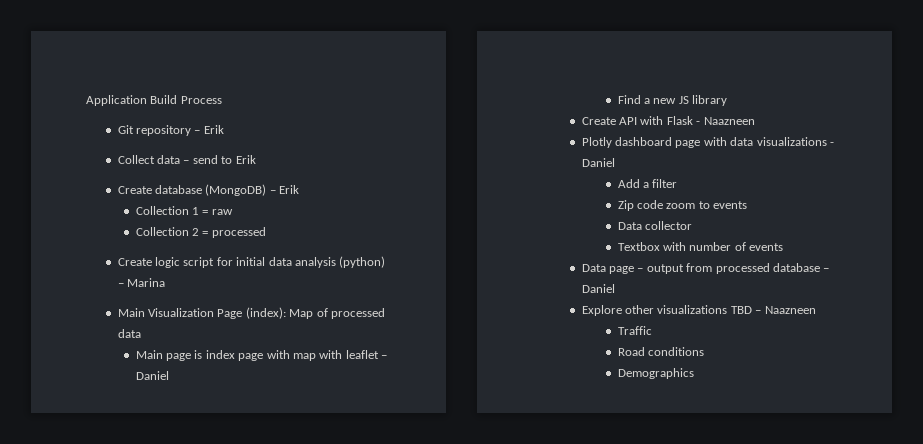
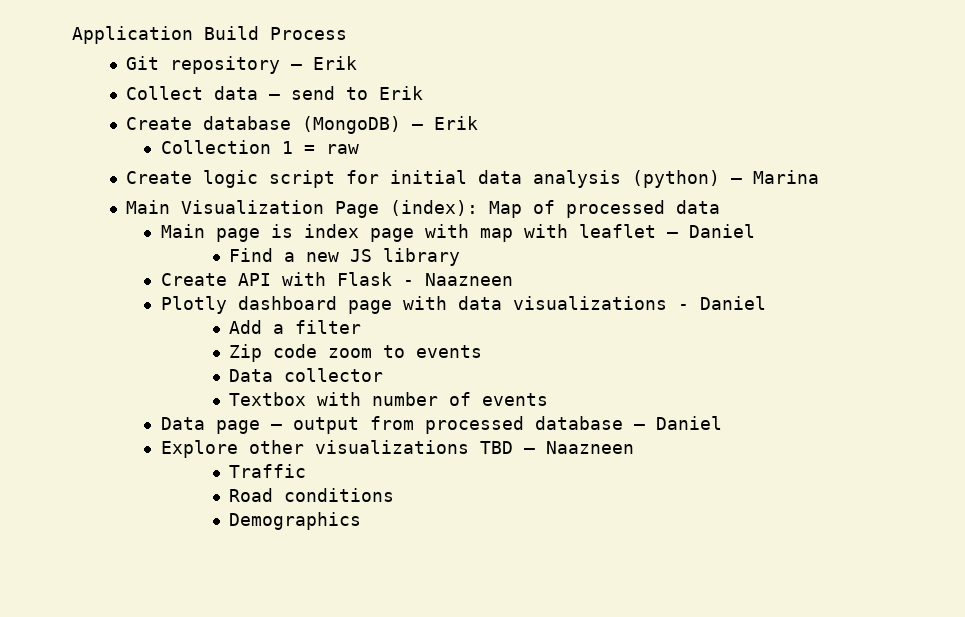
- Collection 2 = processed

